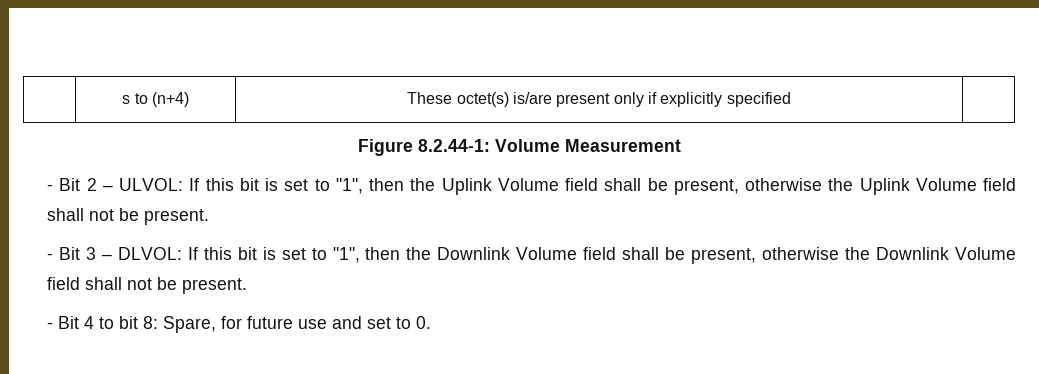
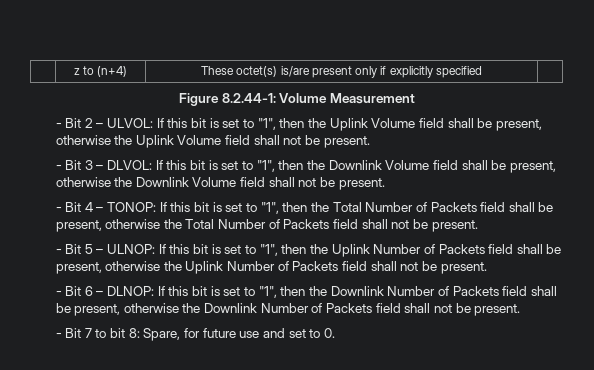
- | s to (n+4) | These octet(s) is/are present only if explicitly specified |
+ | z to (n+4) | These octet(s) is/are present only if explicitly specified |
- - Bit 4 to bit 8: Spare, for future use and set to 0.
+ - Bit 4 – TONOP: If this bit is set to "1", then the Total Number of Packets field shall be present, otherwise the Total Number of Packets field shall not be present.
+ - Bit 5 – ULNOP: If this bit is set to "1", then the Uplink Number of Packets field shall be present, otherwise the Uplink Number of Packets field shall not be present.
+ - Bit 6 – DLNOP: If this bit is set to "1", then the Downlink Number of Packets field shall be present, otherwise the Downlink Number of Packets field shall not be present.
+ - Bit 7 to bit 8: Spare, for future use and set to 0.

